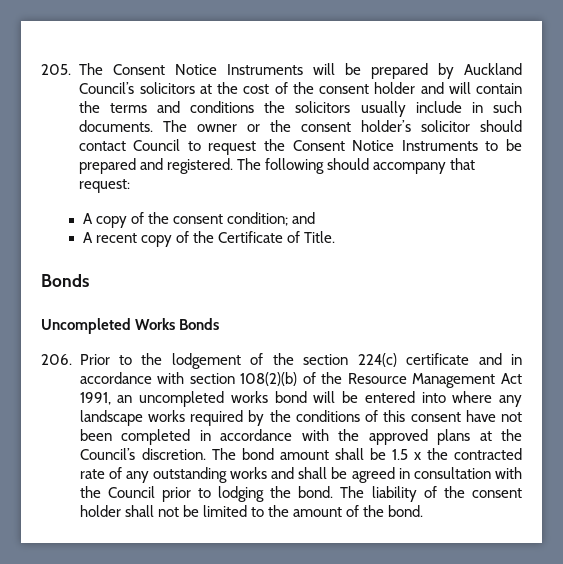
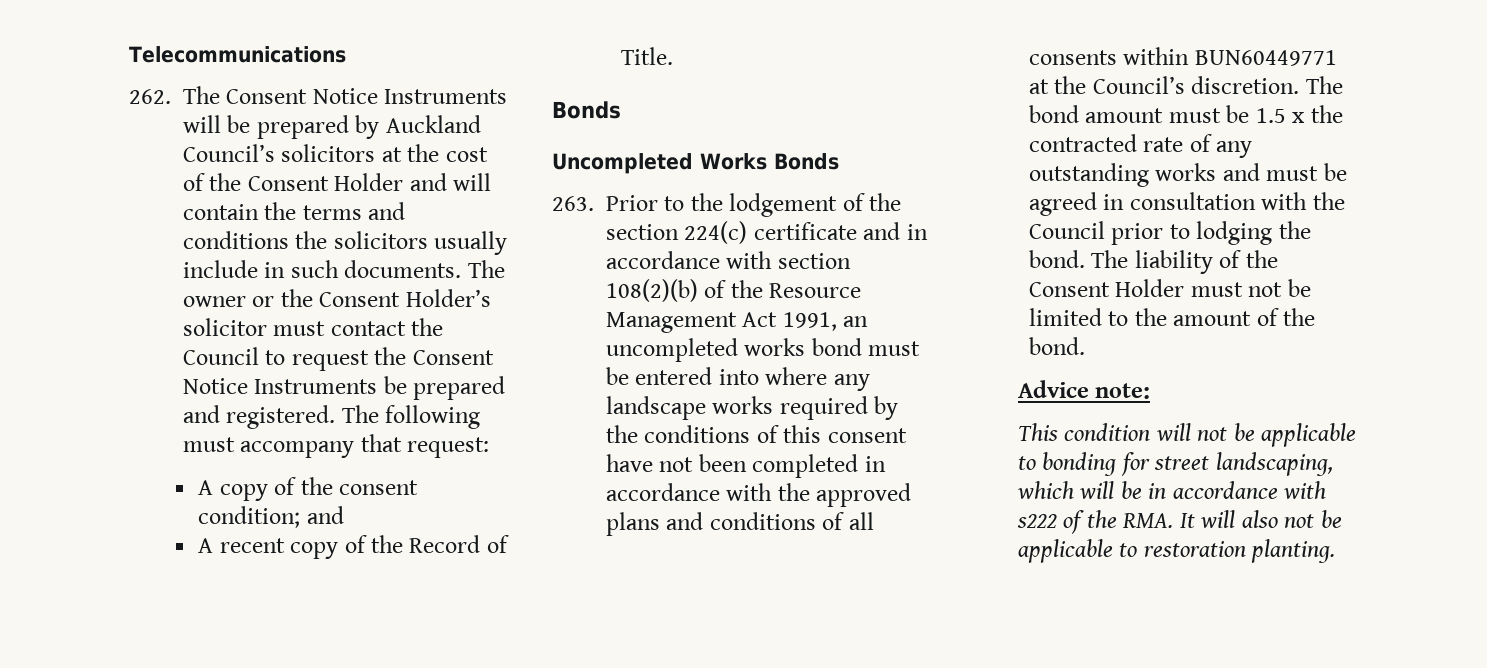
- 205. The Consent Notice Instruments will be prepared by Auckland Council’s solicitors at the cost of the consent holder and will contain the terms and conditions the solicitors usually include in such documents.
+ Telecommunications
+ 262. The Consent Notice Instruments will be prepared by Auckland Council’s solicitors at the cost of the Consent Holder and will contain the terms and conditions the solicitors usually include in such documents.
- The owner or the consent holder’s solicitor should contact Council to request the Consent Notice Instruments to be prepared and registered.
+ The owner or the Consent Holder’s solicitor must contact the Council to request the Consent Notice Instruments be prepared and registered.
- The following should accompany that request:
+ The following must accompany that request:
- A recent copy of the Certificate of Title.
+ A recent copy of the Record of Title.
- 206. Prior to the lodgement of the section 224(c) certificate and in accordance with section 108(2)(b) of the Resource Management Act 1991, an uncompleted works bond will be entered into where any landscape works required by the conditions of this consent have not been completed in accordance with the approved plans at the Council’s discretion.
+ 263. Prior to the lodgement of the section 224(c) certificate and in accordance with section 108(2)(b) of the Resource Management Act 1991, an uncompleted works bond must be entered into where any landscape works required by the conditions of this consent have not been completed in accordance with the approved plans and conditions of all consents within BUN60449771 at the Council’s discretion.
- The bond amount shall be 1.5 x the contracted rate of any outstanding works and shall be agreed in consultation with the Council prior to lodging the bond.
+ The bond amount must be 1.5 x the contracted rate of any outstanding works and must be agreed in consultation with the Council prior to lodging the bond.
- The liability of the consent holder shall not be limited to the amount of the bond.
+ The liability of the Consent Holder must not be limited to the amount of the bond.
+ Advice note:
+ This condition will not be applicable to bonding for street landscaping, which will be in accordance with s222 of the RMA. It will also not be applicable to restoration planting.

